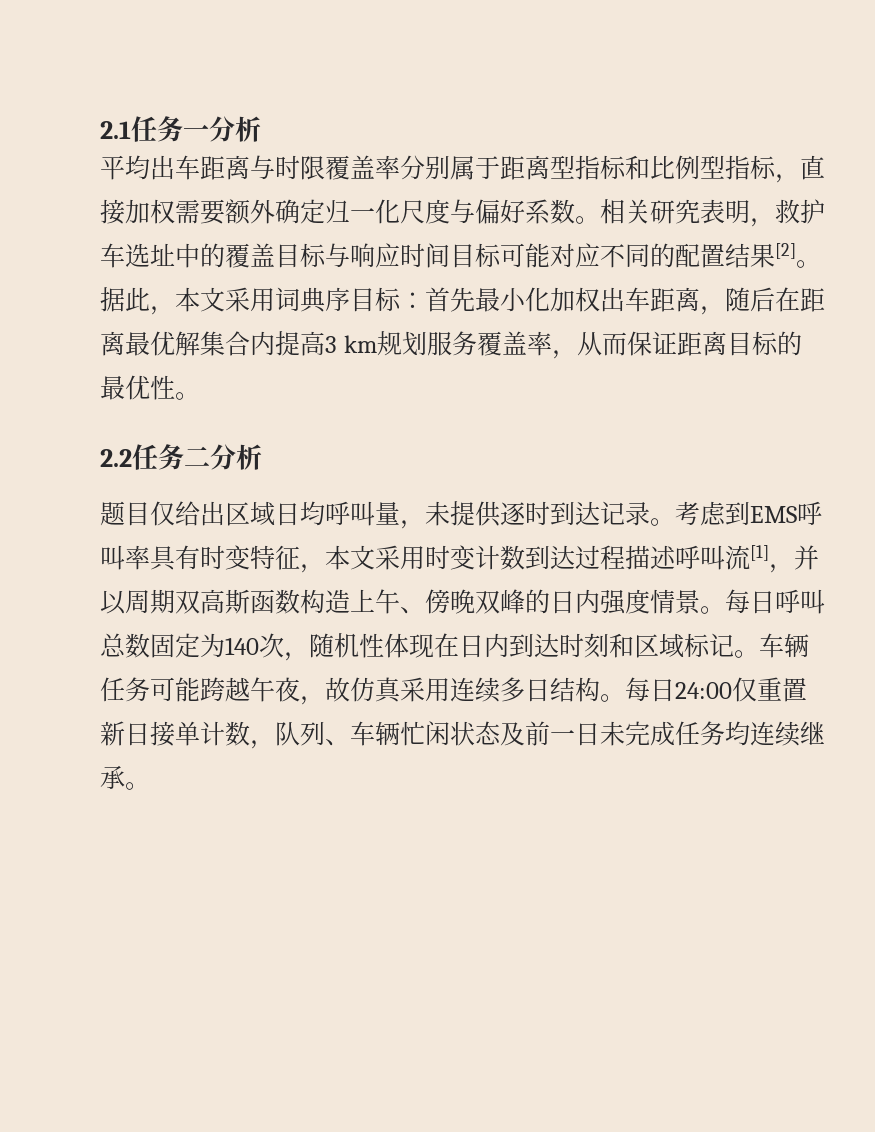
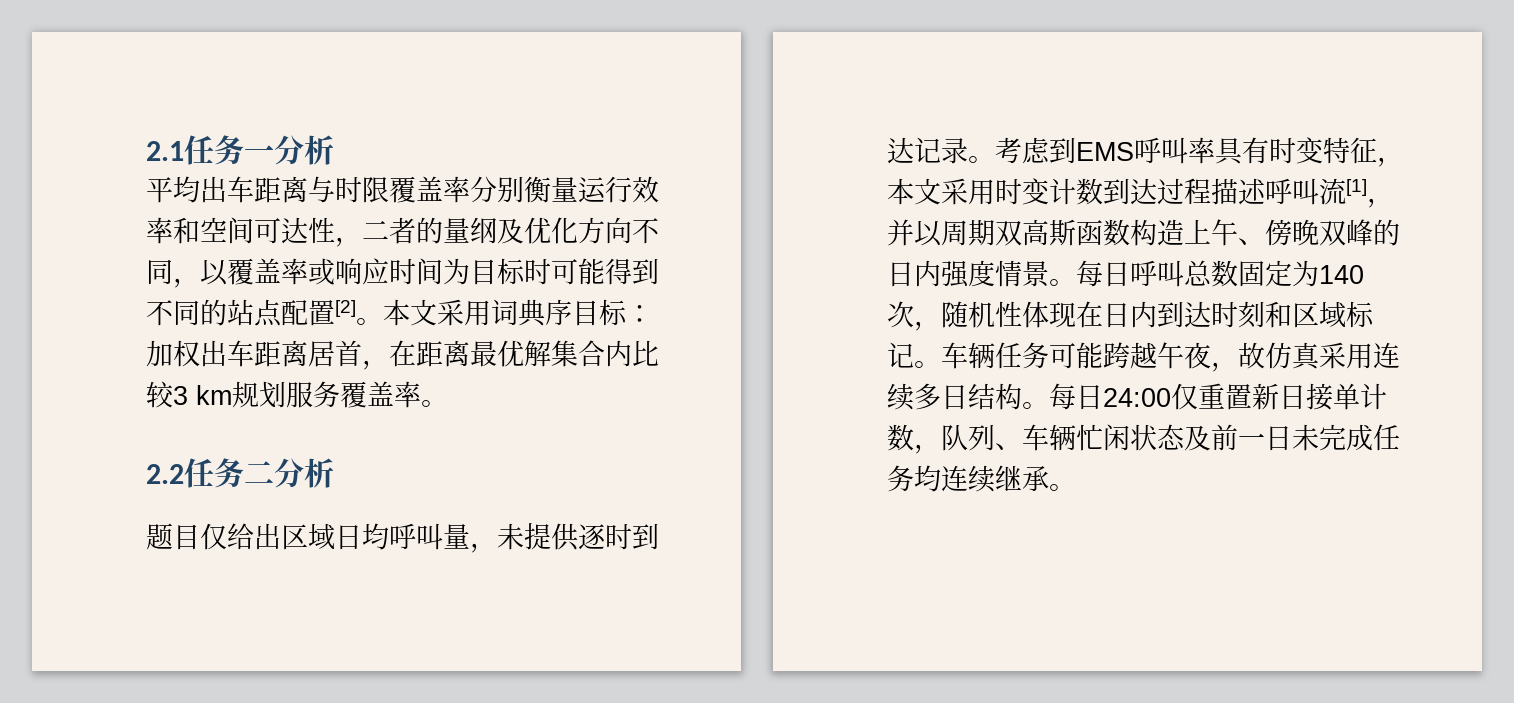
- 平均出车距离与时限覆盖率分别属于距离型指标和比例型指标，直接加权需要额外确定归一化尺度与偏好系数。相关研究表明，救护车选址中的覆盖目标与响应时间目标可能对应不同的配置结果[2]。据此，本文采用词典序目标：首先最小化加权出车距离，随后在距离最优解集合内提高3 km规划服务覆盖率，从而保证距离目标的最优性。
+ 平均出车距离与时限覆盖率分别衡量运行效率和空间可达性，二者的量纲及优化方向不同，以覆盖率或响应时间为目标时可能得到不同的站点配置[2]。本文采用词典序目标：加权出车距离居首，在距离最优解集合内比较3 km规划服务覆盖率。

